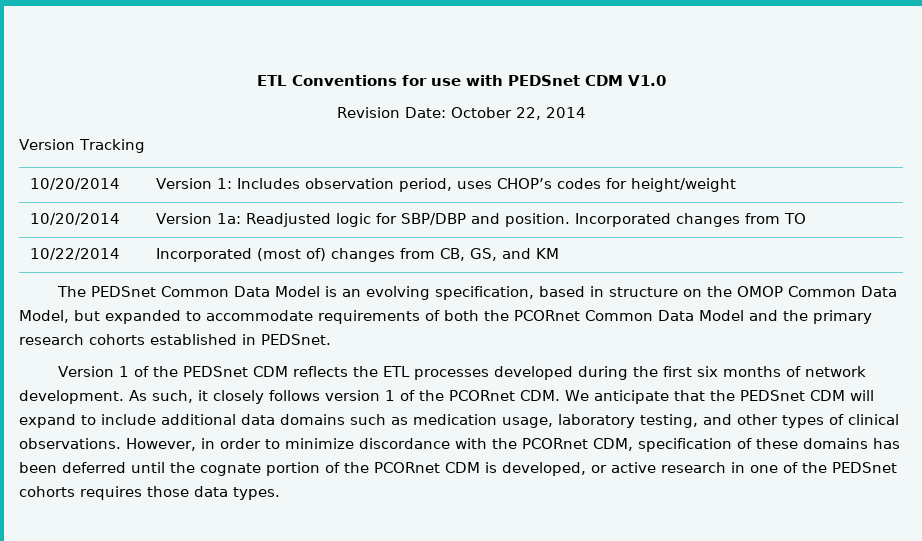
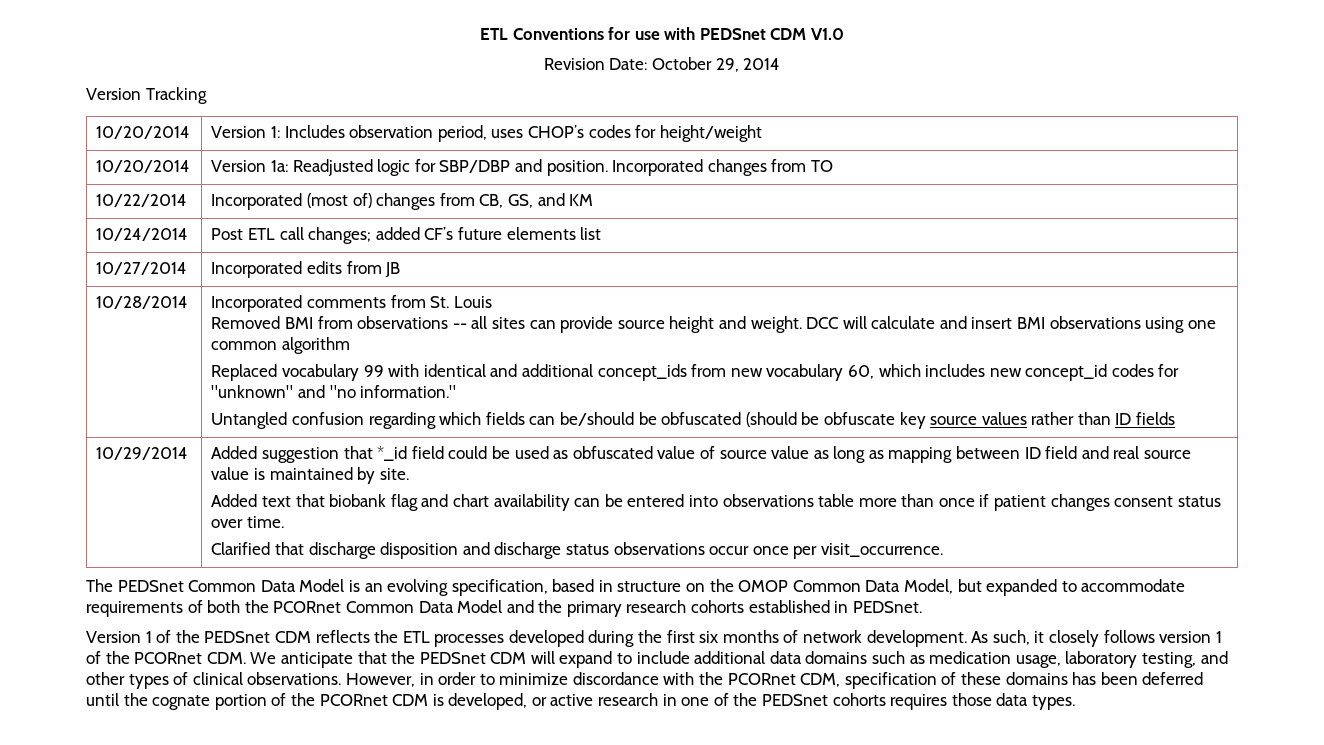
- Revision Date: October 22, 2014
+ Revision Date: October 29, 2014
+ 10/24/2014 | Post ETL call changes; added CF’s future elements list
+ 10/27/2014 | Incorporated edits from JB
+ 10/28/2014 | Incorporated comments from St. Louis
+ Removed BMI from observations -- all sites can provide source height and weight. DCC will calculate and insert BMI observations using one common algorithm
+ Replaced vocabulary 99 with identical and additional concept_ids from new vocabulary 60, which includes new concept_id codes for "unknown" and "no information."
+ Untangled confusion regarding which fields can be/should be obfuscated (should be obfuscate key source values rather than ID fields
+ 10/29/2014 | Added suggestion that *_id field could be used as obfuscated value of source value as long as mapping between ID field and real source value is maintained by site.
+ Added text that biobank flag and chart availability can be entered into observations table more than once if patient changes consent status over time.
+ Clarified that discharge disposition and discharge status observations occur once per visit_occurrence.

